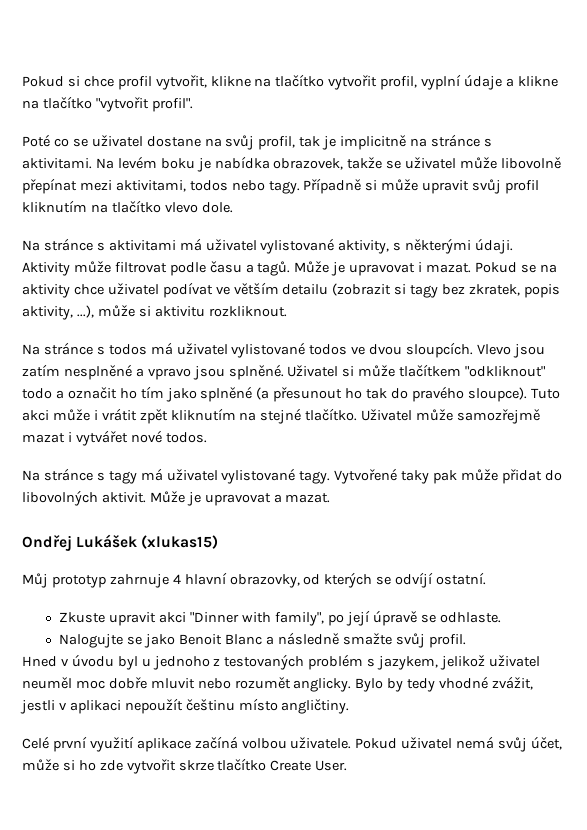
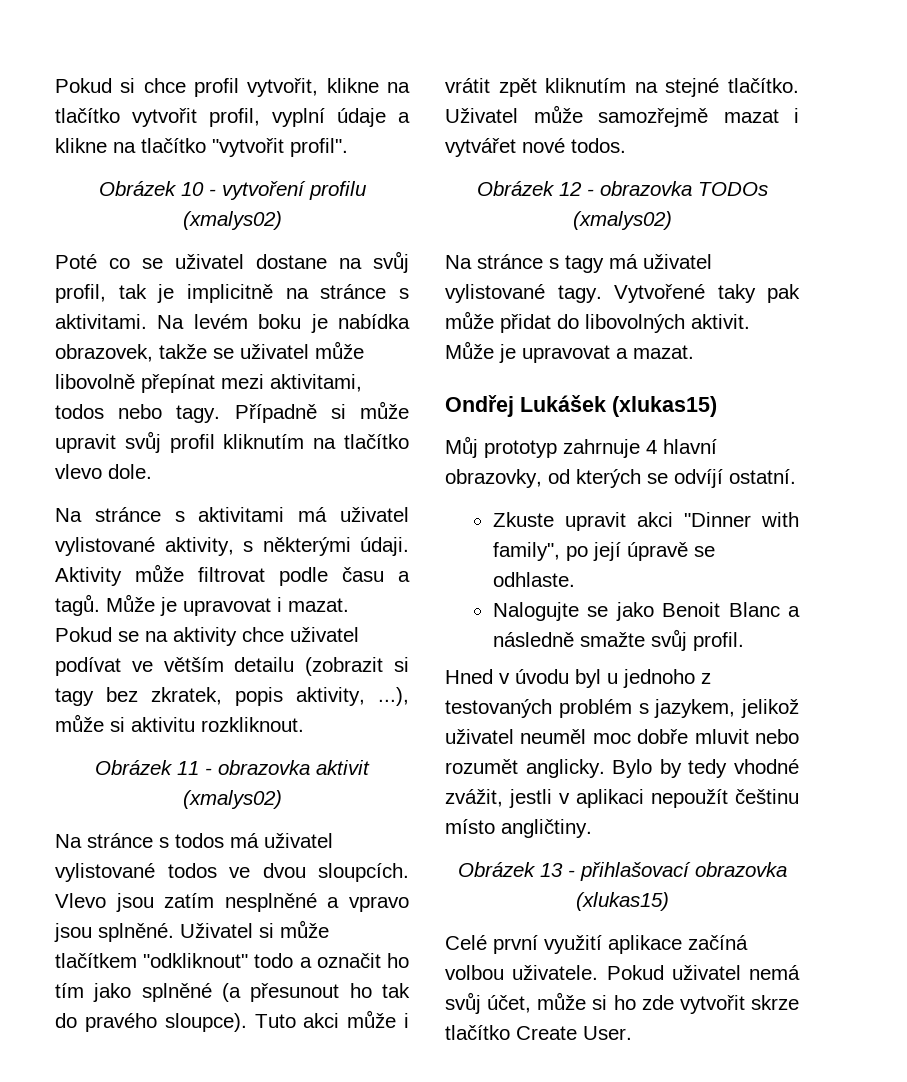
+ Obrázek 10 - vytvoření profilu (xmalys02)
+ Obrázek 11 - obrazovka aktivit (xmalys02)
+ Obrázek 12 - obrazovka TODOs (xmalys02)
+ Obrázek 13 - přihlašovací obrazovka (xlukas15)

